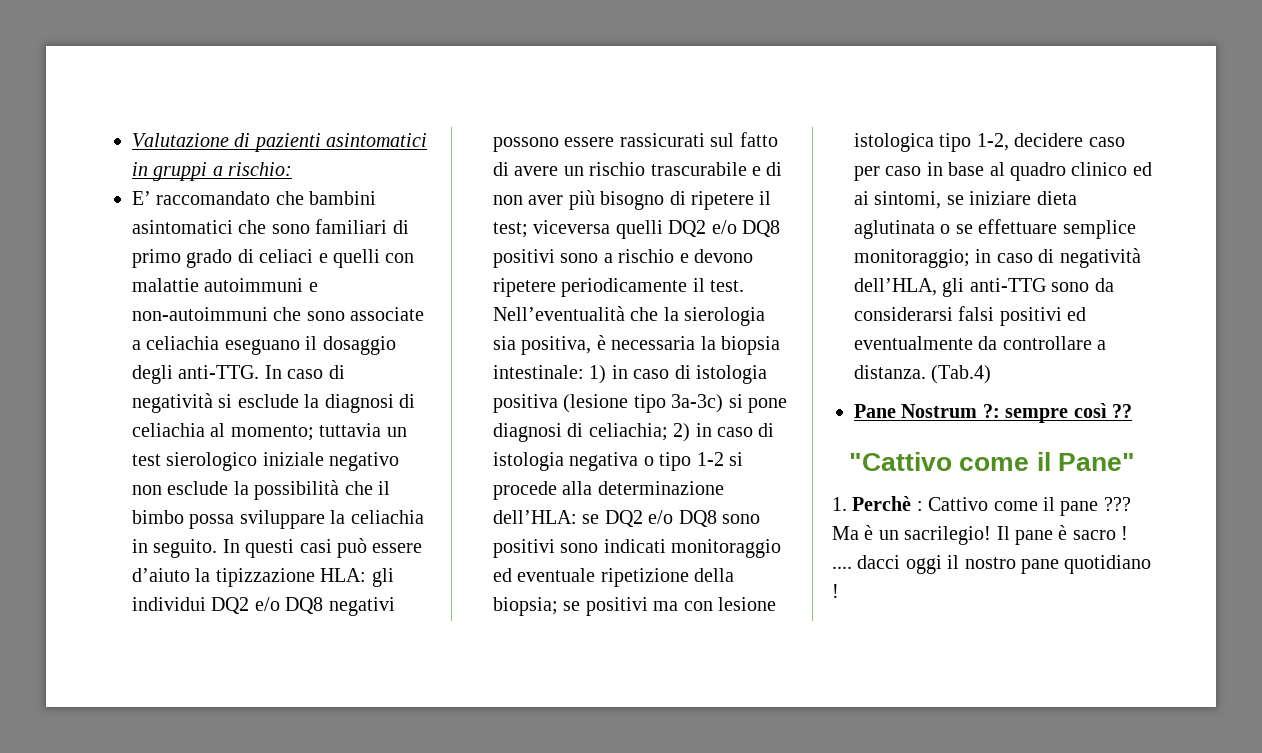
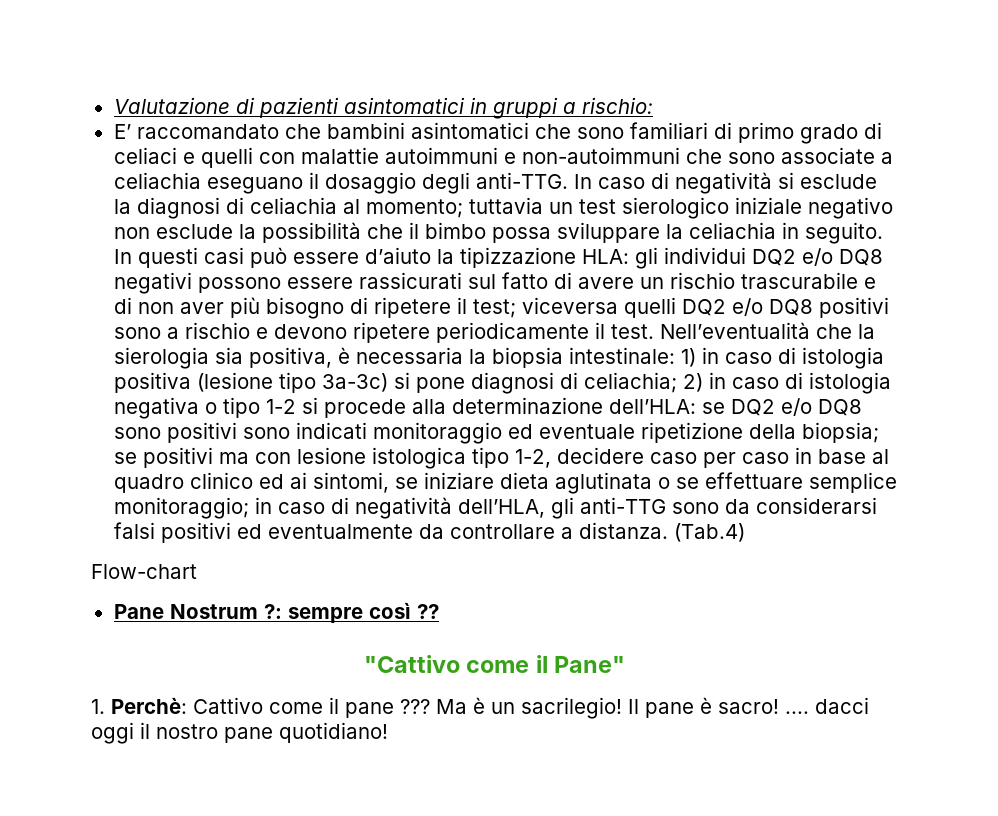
+ Flow-chart
- 1. Perchè : Cattivo come il pane ???
+ 1. Perchè: Cattivo come il pane ???
- Il pane è sacro ! .... dacci oggi il nostro pane quotidiano !
+ Il pane è sacro! .... dacci oggi il nostro pane quotidiano!

